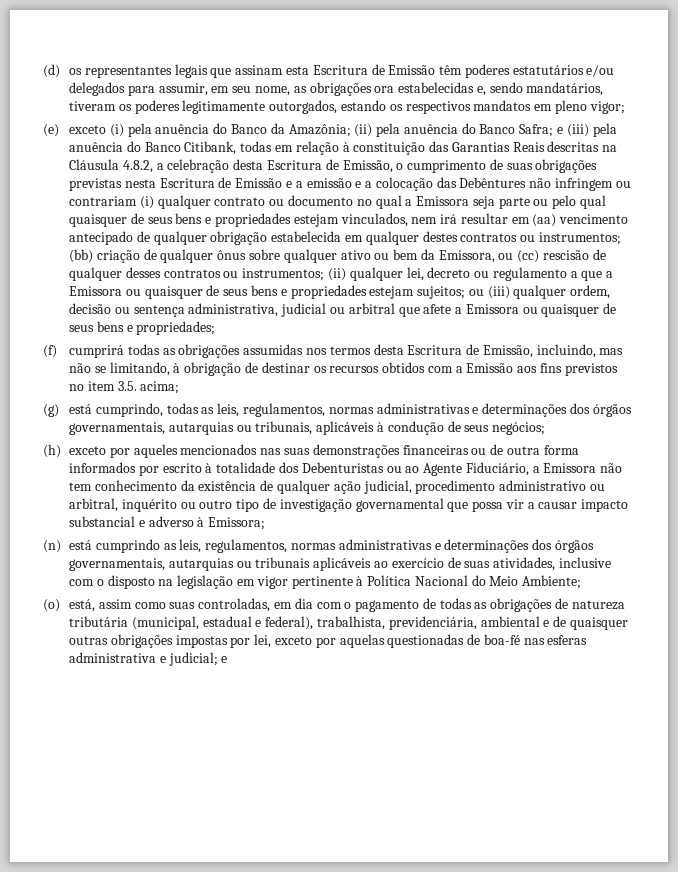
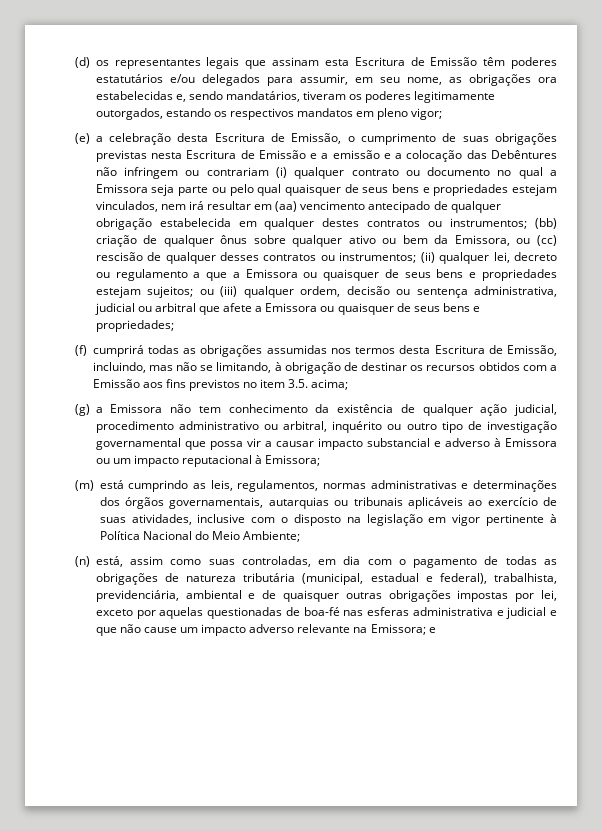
- (e) exceto (i) pela anuência do Banco da Amazônia; (ii) pela anuência do Banco Safra; e (iii) pela anuência do Banco Citibank, todas em relação à constituição das Garantias Reais descritas na Cláusula 4.8.2, a celebração desta Escritura de Emissão, o cumprimento de suas obrigações previstas nesta Escritura de Emissão e a emissão e a colocação das Debêntures não infringem ou contrariam (i) qualquer contrato ou documento no qual a Emissora seja parte ou pelo qual quaisquer de seus bens e propriedades estejam vinculados, nem irá resultar em (aa) vencimento antecipado de qualquer obrigação estabelecida em qualquer destes contratos ou instrumentos;
+ (e) a celebração desta Escritura de Emissão, o cumprimento de suas obrigações previstas nesta Escritura de Emissão e a emissão e a colocação das Debêntures não infringem ou contrariam (i) qualquer contrato ou documento no qual a Emissora seja parte ou pelo qual quaisquer de seus bens e propriedades estejam vinculados, nem irá resultar em (aa) vencimento antecipado de qualquer obrigação estabelecida em qualquer destes contratos ou instrumentos;
- (g) está cumprindo, todas as leis, regulamentos, normas administrativas e determinações dos órgãos governamentais, autarquias ou tribunais, aplicáveis à condução de seus negócios;
- (h) exceto por aqueles mencionados nas suas demonstrações financeiras ou de outra forma informados por escrito à totalidade dos Debenturistas ou ao Agente Fiduciário, a Emissora não tem conhecimento da existência de qualquer ação judicial, procedimento administrativo ou arbitral, inquérito ou outro tipo de investigação governamental que possa vir a causar impacto substancial e adverso à Emissora;
+ (g) a Emissora não tem conhecimento da existência de qualquer ação judicial, procedimento administrativo ou arbitral, inquérito ou outro tipo de investigação governamental que possa vir a causar impacto substancial e adverso à Emissora ou um impacto reputacional à Emissora;
- (n) está cumprindo as leis, regulamentos, normas administrativas e determinações dos órgãos governamentais, autarquias ou tribunais aplicáveis ao exercício de suas atividades, inclusive com o disposto na legislação em vigor pertinente à Política Nacional do Meio Ambiente;
+ (m) está cumprindo as leis, regulamentos, normas administrativas e determinações dos órgãos governamentais, autarquias ou tribunais aplicáveis ao exercício de suas atividades, inclusive com o disposto na legislação em vigor pertinente à Política Nacional do Meio Ambiente;
- (o) está, assim como suas controladas, em dia com o pagamento de todas as obrigações de natureza tributária (municipal, estadual e federal), trabalhista, previdenciária, ambiental e de quaisquer outras obrigações impostas por lei, exceto por aquelas questionadas de boa-fé nas esferas administrativa e judicial; e
+ (n) está, assim como suas controladas, em dia com o pagamento de todas as obrigações de natureza tributária (municipal, estadual e federal), trabalhista, previdenciária, ambiental e de quaisquer outras obrigações impostas por lei, exceto por aquelas questionadas de boa-fé nas esferas administrativa e judicial e que não cause um impacto adverso relevante na Emissora; e

